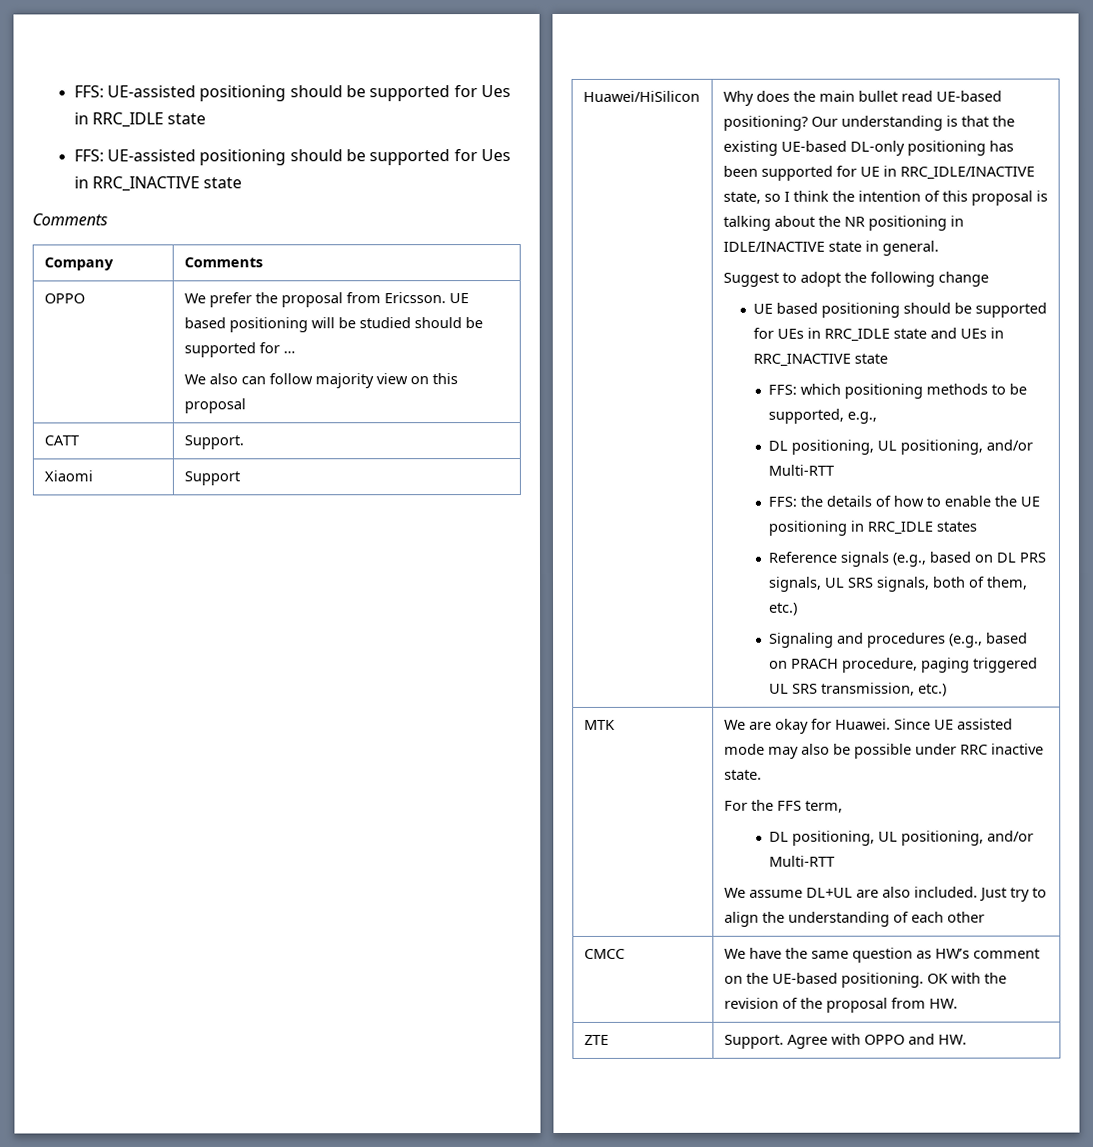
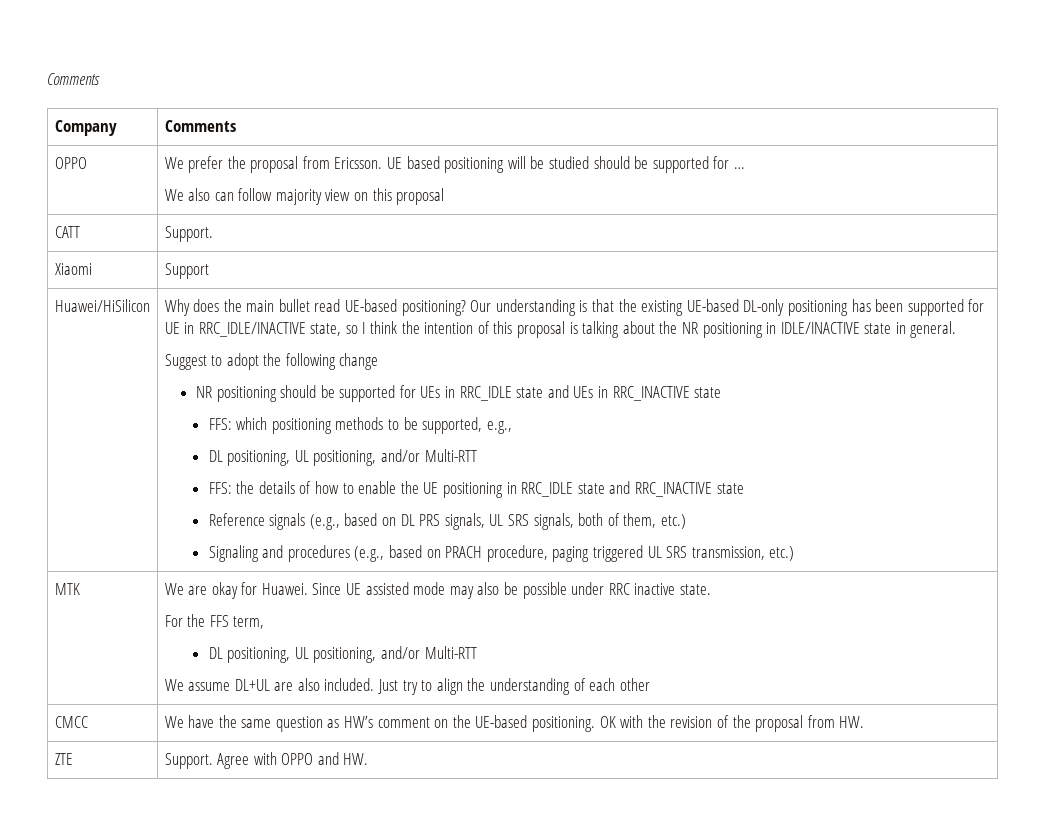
- FFS: UE-assisted positioning should be supported for Ues in RRC_IDLE state
- FFS: UE-assisted positioning should be supported for Ues in RRC_INACTIVE state
- UE based positioning should be supported for UEs in RRC_IDLE state and UEs in RRC_INACTIVE state
+ NR positioning should be supported for UEs in RRC_IDLE state and UEs in RRC_INACTIVE state
- FFS: the details of how to enable the UE positioning in RRC_IDLE states
+ FFS: the details of how to enable the UE positioning in RRC_IDLE state and RRC_INACTIVE state

